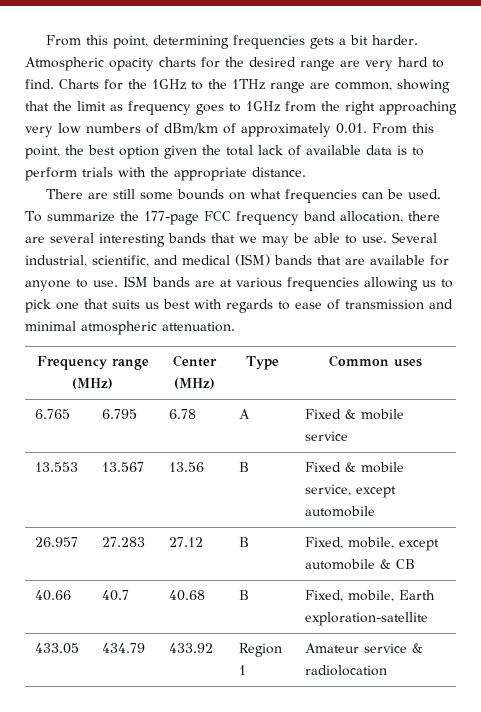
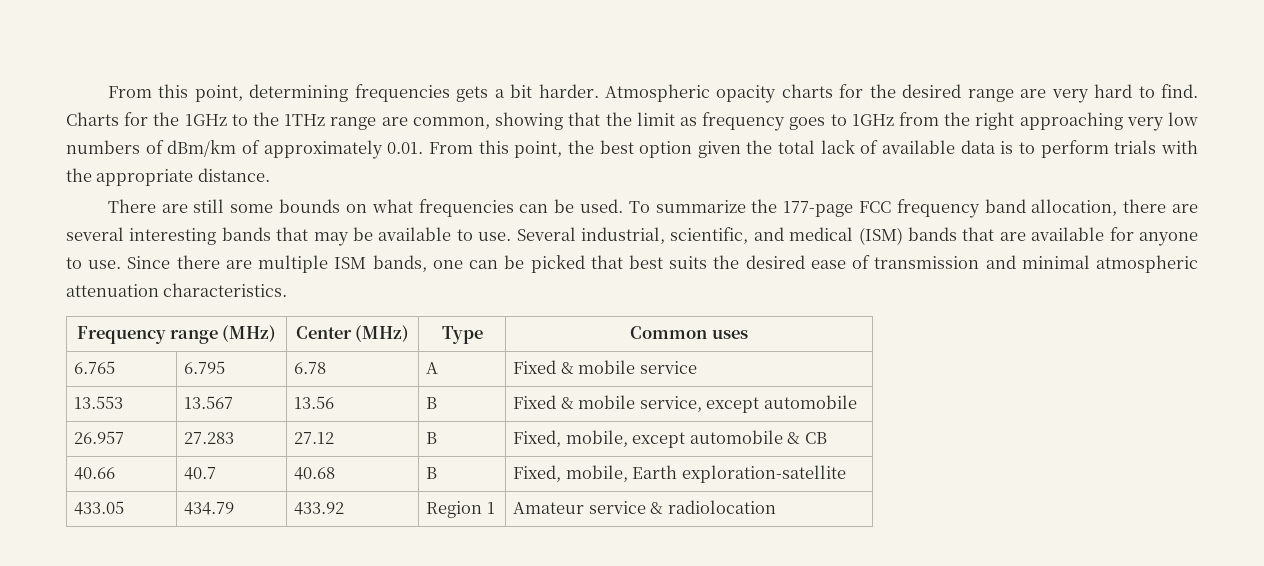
- To summarize the 177-page FCC frequency band allocation, there are several interesting bands that we may be able to use.
+ To summarize the 177-page FCC frequency band allocation, there are several interesting bands that may be available to use.
- ISM bands are at various frequencies allowing us to pick one that suits us best with regards to ease of transmission and minimal atmospheric attenuation.
+ Since there are multiple ISM bands, one can be picked that best suits the desired ease of transmission and minimal atmospheric attenuation characteristics.

